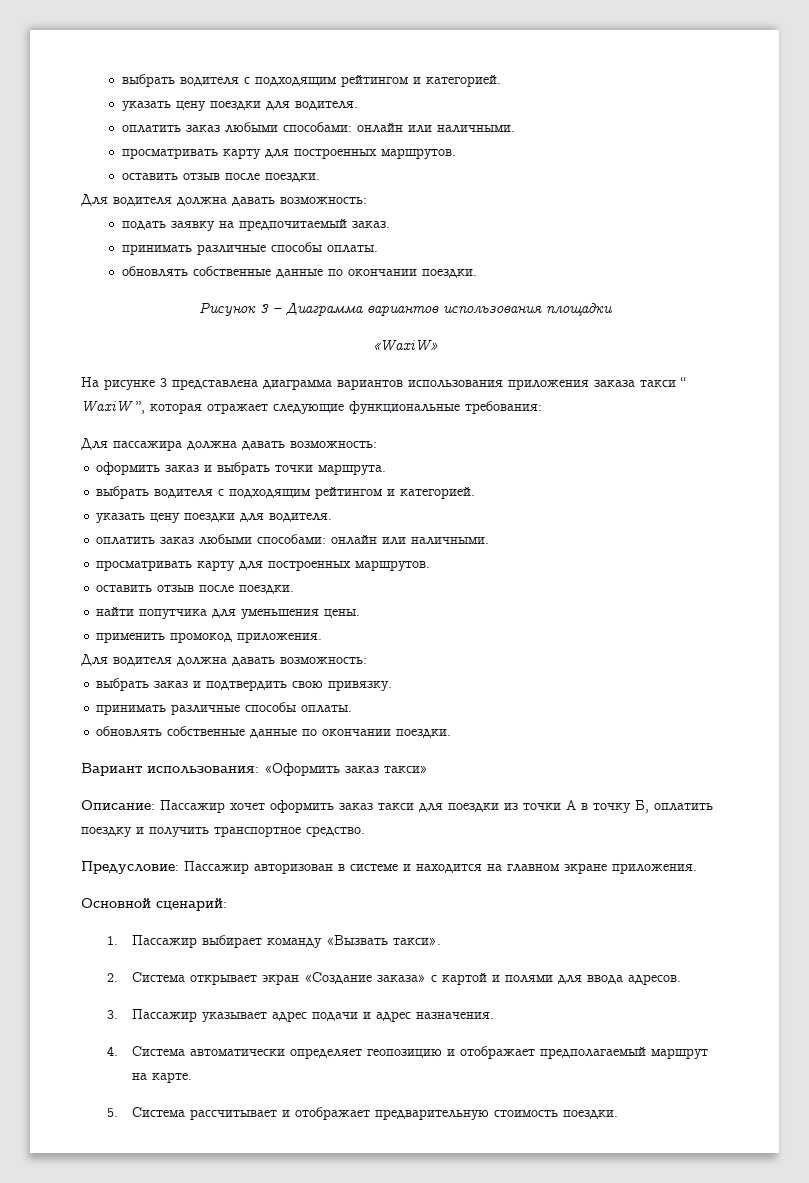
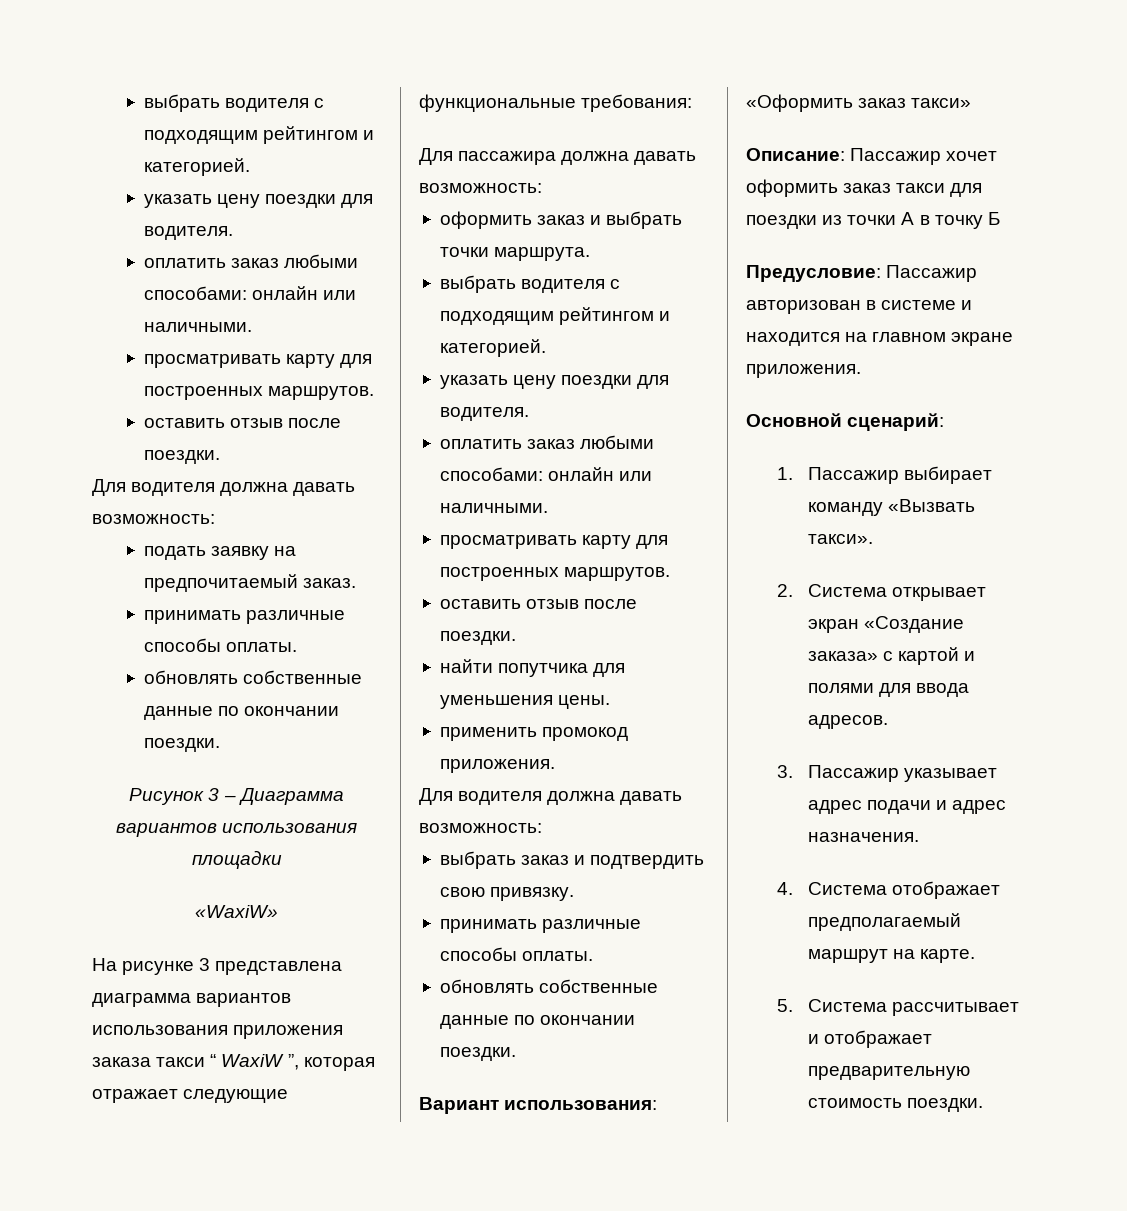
- Описание: Пассажир хочет оформить заказ такси для поездки из точки А в точку Б, оплатить поездку и получить транспортное средство.
+ Описание: Пассажир хочет оформить заказ такси для поездки из точки А в точку Б
- 4. Система автоматически определяет геопозицию и отображает предполагаемый маршрут на карте.
+ 4. Система отображает предполагаемый маршрут на карте.

